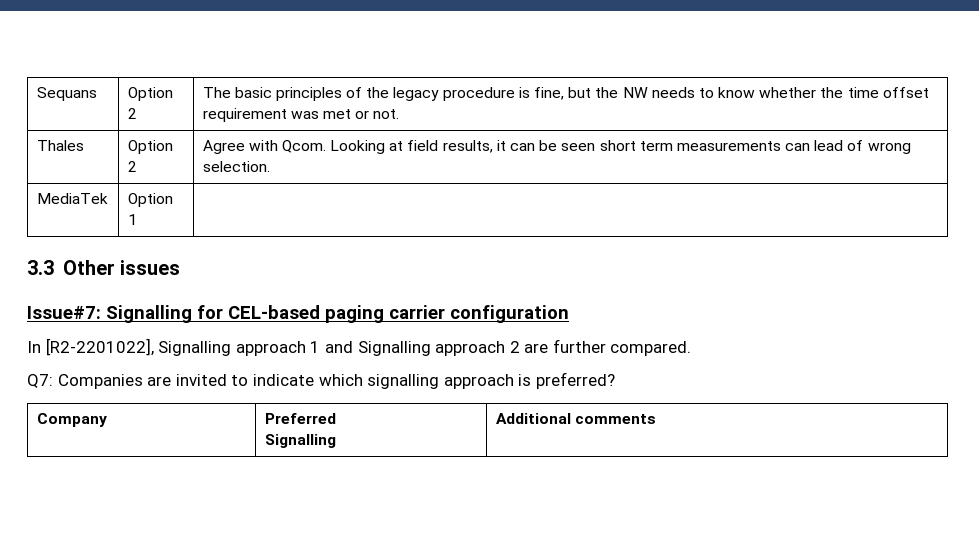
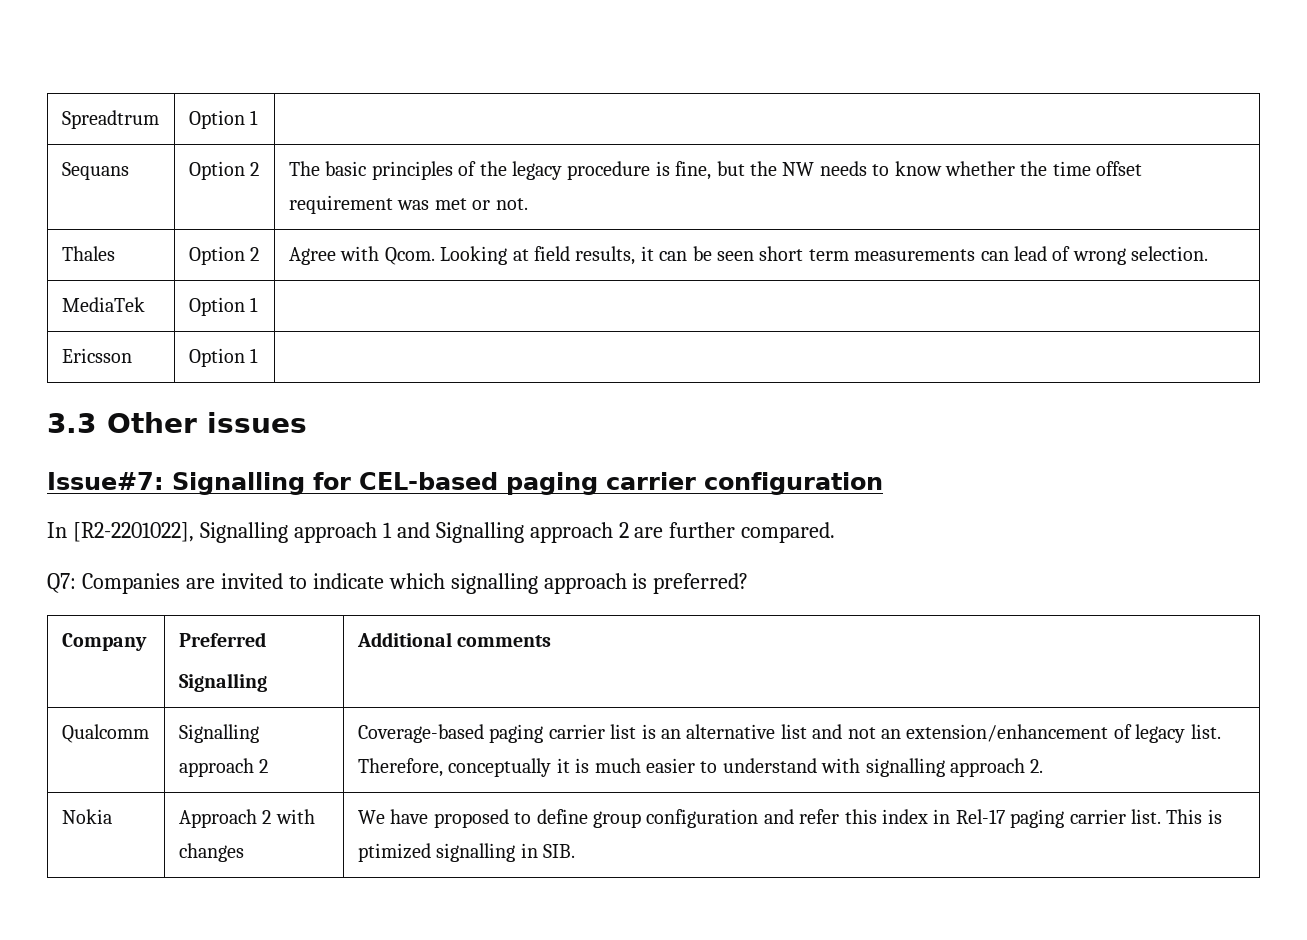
+ Spreadtrum | Option 1 |
+ Ericsson | Option 1 |
+ Qualcomm | Signalling approach 2 | Coverage-based paging carrier list is an alternative list and not an extension/enhancement of legacy list. Therefore, conceptually it is much easier to understand with signalling approach 2.
+ Nokia | Approach 2 with changes | We have proposed to define group configuration and refer this index in Rel-17 paging carrier list. This is ptimized signalling in SIB.

